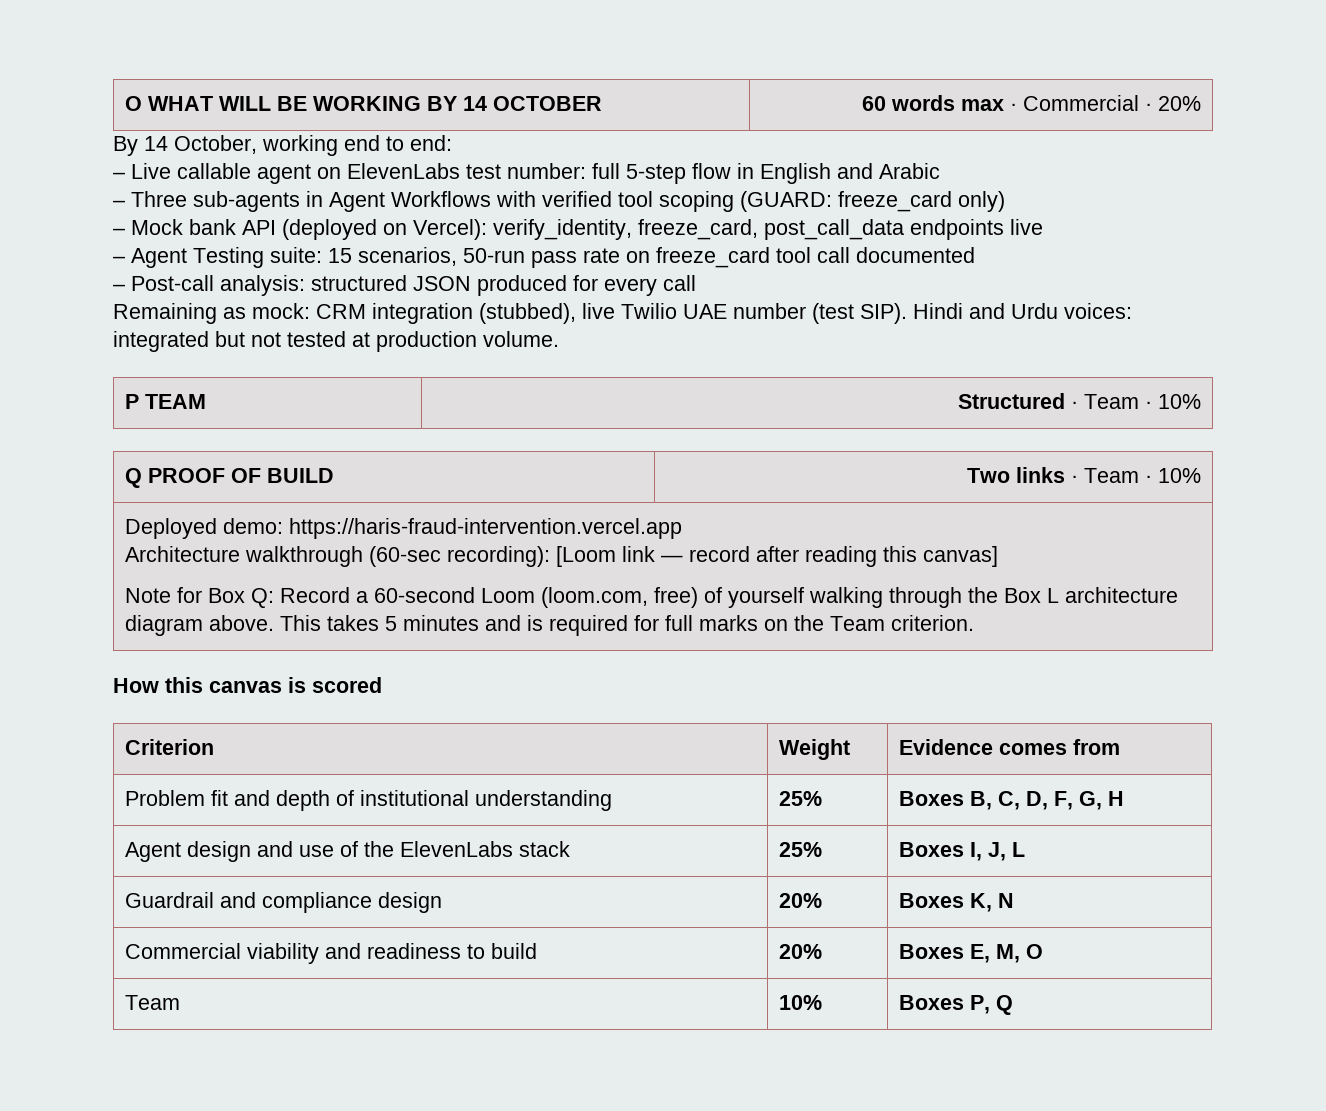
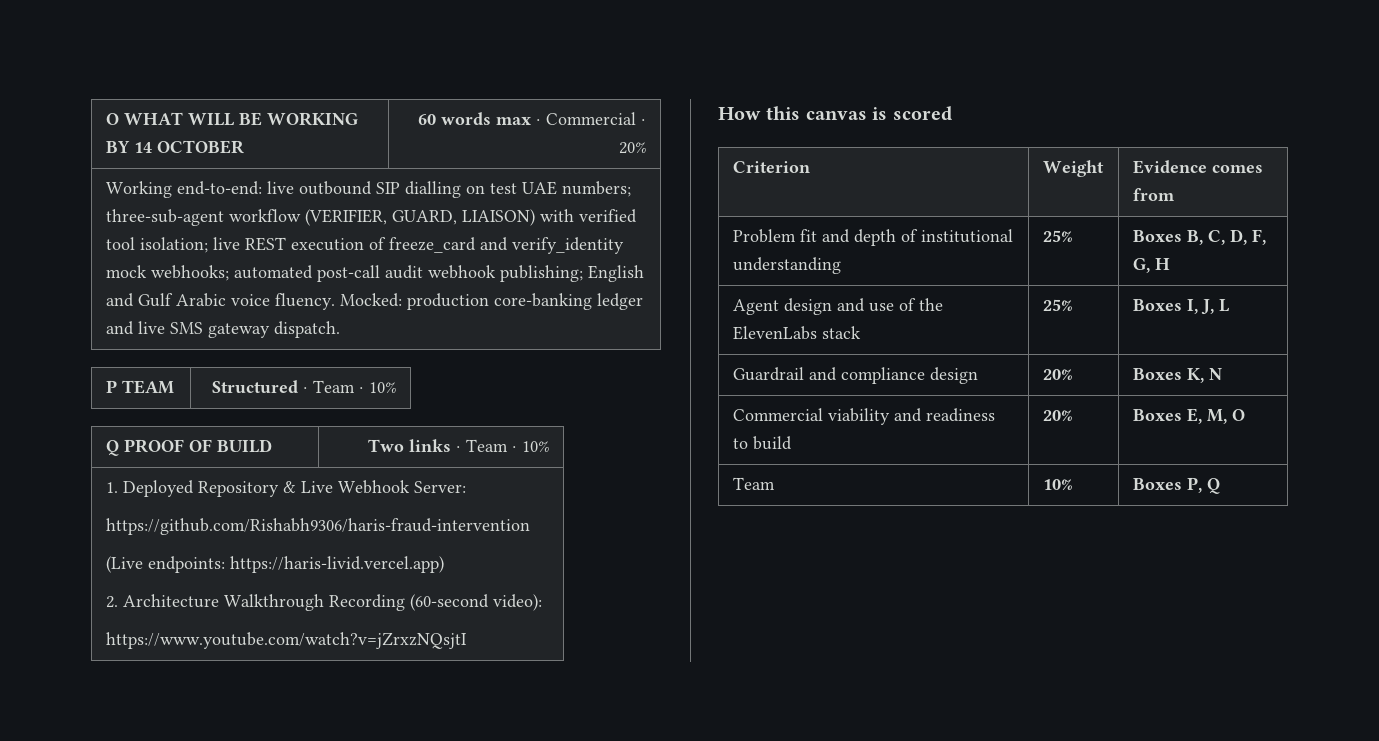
- By 14 October, working end to end:
- – Live callable agent on ElevenLabs test number: full 5-step flow in English and Arabic
- – Three sub-agents in Agent Workflows with verified tool scoping (GUARD: freeze_card only)
- – Mock bank API (deployed on Vercel): verify_identity, freeze_card, post_call_data endpoints live
- – Agent Testing suite: 15 scenarios, 50-run pass rate on freeze_card tool call documented
- – Post-call analysis: structured JSON produced for every call
- Remaining as mock: CRM integration (stubbed), live Twilio UAE number (test SIP). Hindi and Urdu voices: integrated but not tested at production volume.
+ Working end-to-end: live outbound SIP dialling on test UAE numbers; three-sub-agent workflow (VERIFIER, GUARD, LIAISON) with verified tool isolation; live REST execution of freeze_card and verify_identity mock webhooks; automated post-call audit webhook publishing; English and Gulf Arabic voice fluency. Mocked: production core-banking ledger and live SMS gateway dispatch.
- Deployed demo: https://haris-fraud-intervention.vercel.app
- Architecture walkthrough (60-sec recording): [Loom link — record after reading this canvas]
- Note for Box Q: Record a 60-second Loom (loom.com, free) of yourself walking through the Box L architecture diagram above. This takes 5 minutes and is required for full marks on the Team criterion.
+ 1. Deployed Repository & Live Webhook Server:
+ https://github.com/Rishabh9306/haris-fraud-intervention
+ (Live endpoints: https://haris-livid.vercel.app)
+ 2. Architecture Walkthrough Recording (60-second video):
+ https://www.youtube.com/watch?v=jZrxzNQsjtI

